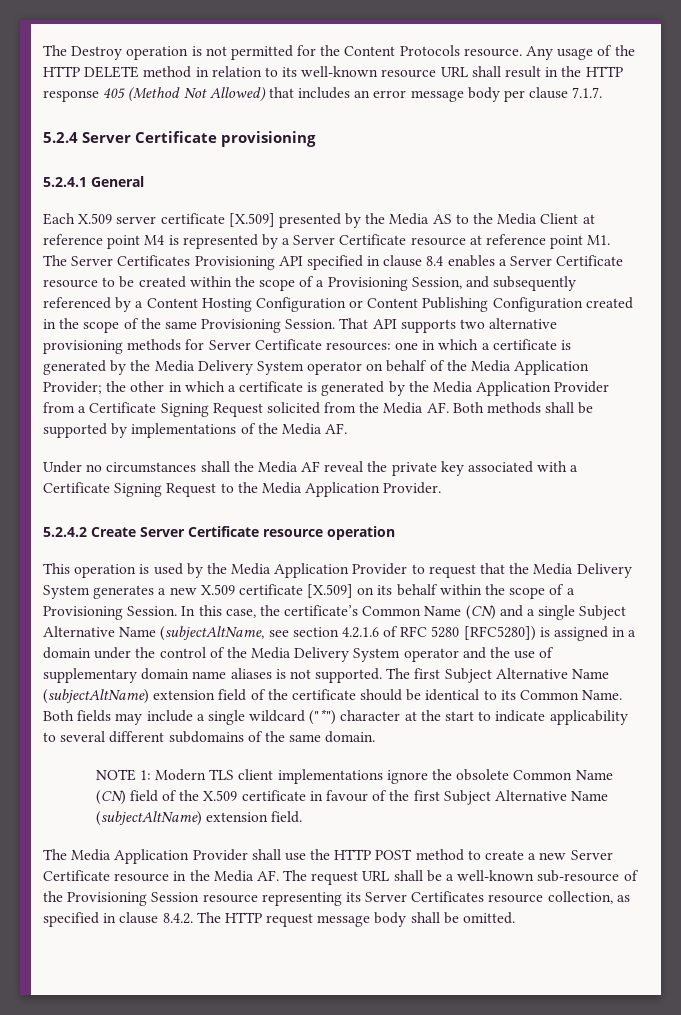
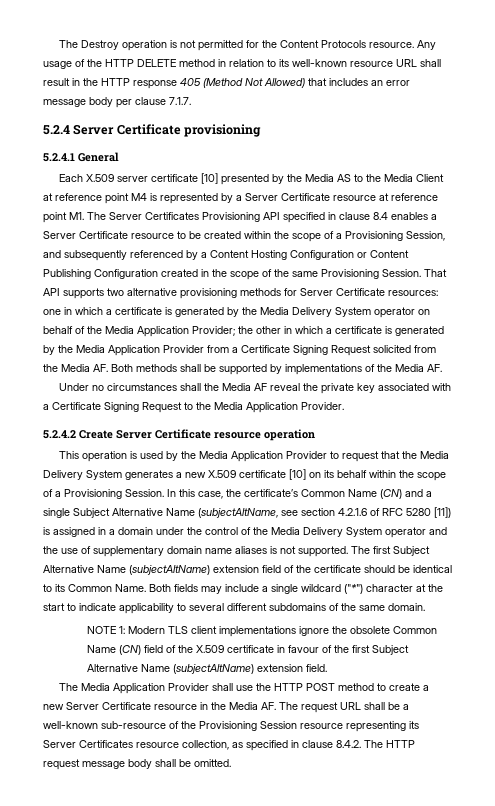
- Each X.509 server certificate [X.509] presented by the Media AS to the Media Client at reference point M4 is represented by a Server Certificate resource at reference point M1. The Server Certificates Provisioning API specified in clause 8.4 enables a Server Certificate resource to be created within the scope of a Provisioning Session, and subsequently referenced by a Content Hosting Configuration or Content Publishing Configuration created in the scope of the same Provisioning Session.
+ Each X.509 server certificate [10] presented by the Media AS to the Media Client at reference point M4 is represented by a Server Certificate resource at reference point M1. The Server Certificates Provisioning API specified in clause 8.4 enables a Server Certificate resource to be created within the scope of a Provisioning Session, and subsequently referenced by a Content Hosting Configuration or Content Publishing Configuration created in the scope of the same Provisioning Session.
- This operation is used by the Media Application Provider to request that the Media Delivery System generates a new X.509 certificate [X.509] on its behalf within the scope of a Provisioning Session.
+ This operation is used by the Media Application Provider to request that the Media Delivery System generates a new X.509 certificate [10] on its behalf within the scope of a Provisioning Session.
- In this case, the certificate’s Common Name (CN) and a single Subject Alternative Name (subjectAltName, see section 4.2.1.6 of RFC 5280 [RFC5280]) is assigned in a domain under the control of the Media Delivery System operator and the use of supplementary domain name aliases is not supported.
+ In this case, the certificate’s Common Name (CN) and a single Subject Alternative Name (subjectAltName, see section 4.2.1.6 of RFC 5280 [11]) is assigned in a domain under the control of the Media Delivery System operator and the use of supplementary domain name aliases is not supported.

